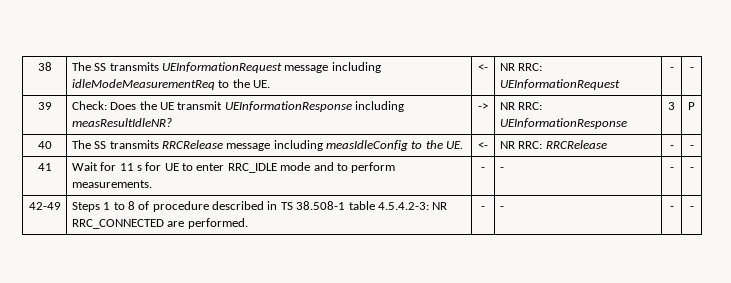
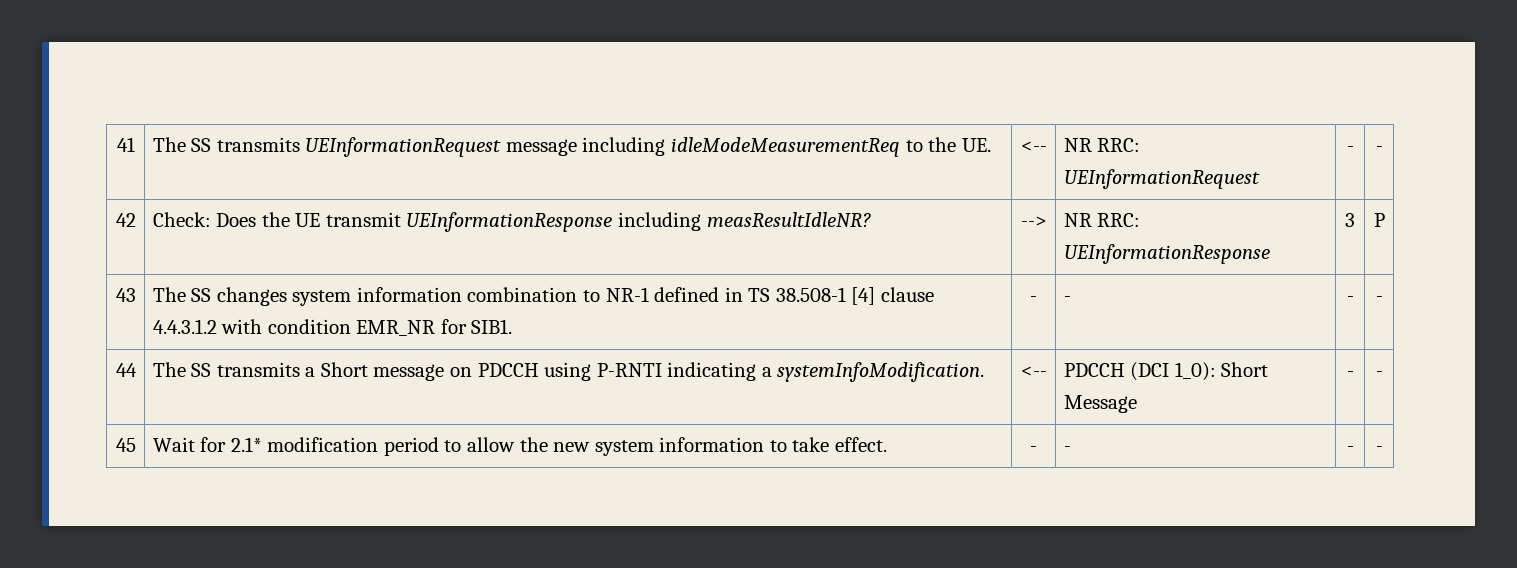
- 38 | The SS transmits UEInformationRequest message including idleModeMeasurementReq to the UE. | <- | NR RRC: UEInformationRequest | - | -
+ 41 | The SS transmits UEInformationRequest message including idleModeMeasurementReq to the UE. | <-- | NR RRC: UEInformationRequest | - | -
- 39 | Check: Does the UE transmit UEInformationResponse including measResultIdleNR? | -> | NR RRC: UEInformationResponse | 3 | P
+ 42 | Check: Does the UE transmit UEInformationResponse including measResultIdleNR? | --> | NR RRC: UEInformationResponse | 3 | P
- 40 | The SS transmits RRCRelease message including measIdleConfig to the UE. | <- | NR RRC: RRCRelease | - | -
- 41 | Wait for 11 s for UE to enter RRC_IDLE mode and to perform measurements. | - | - | - | -
- 42-49 | Steps 1 to 8 of procedure described in TS 38.508-1 table 4.5.4.2-3: NR RRC_CONNECTED are performed. | - | - | - | -
+ 43 | The SS changes system information combination to NR-1 defined in TS 38.508-1 [4] clause 4.4.3.1.2 with condition EMR_NR for SIB1. | - | - | - | -
+ 44 | The SS transmits a Short message on PDCCH using P-RNTI indicating a systemInfoModification. | <-- | PDCCH (DCI 1_0): Short Message | - | -
+ 45 | Wait for 2.1* modification period to allow the new system information to take effect. | - | - | - | -

